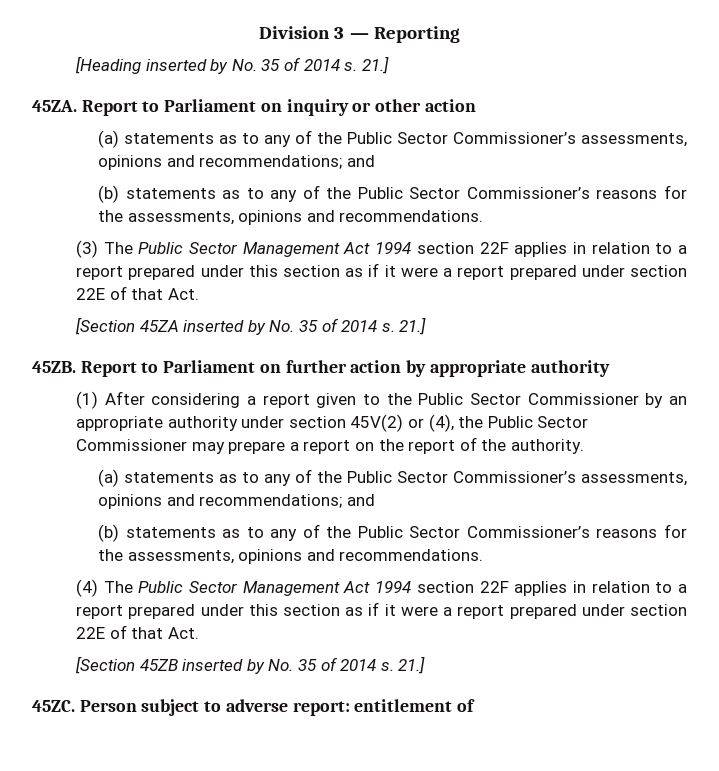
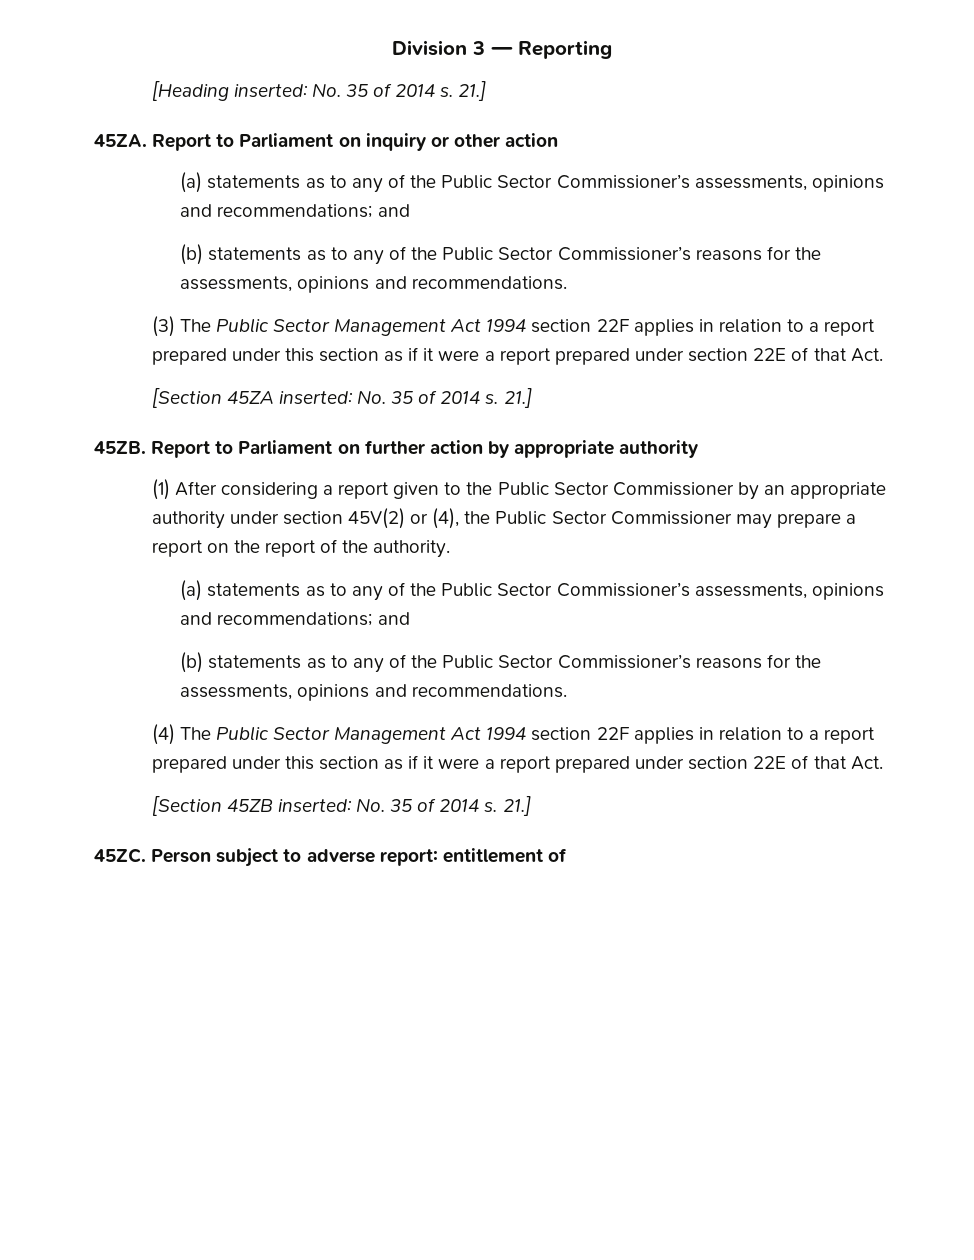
- [Heading inserted by No. 35 of 2014 s.
+ [Heading inserted: No. 35 of 2014 s.
- [Section 45ZA inserted by No. 35 of 2014 s.
+ [Section 45ZA inserted: No. 35 of 2014 s.
- [Section 45ZB inserted by No. 35 of 2014 s.
+ [Section 45ZB inserted: No. 35 of 2014 s.

